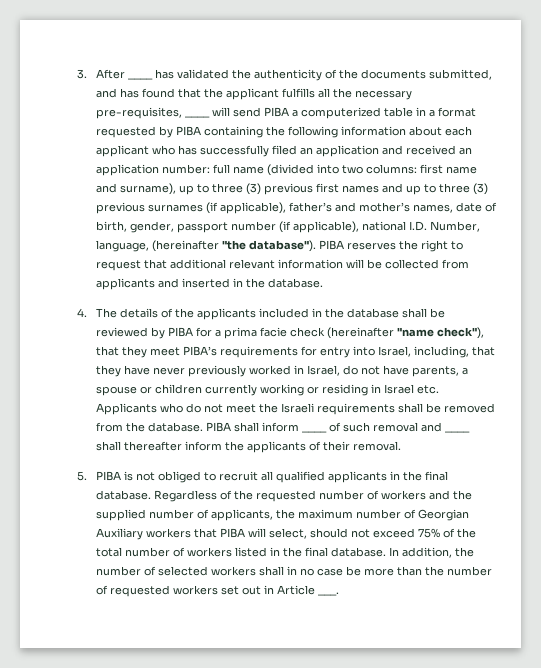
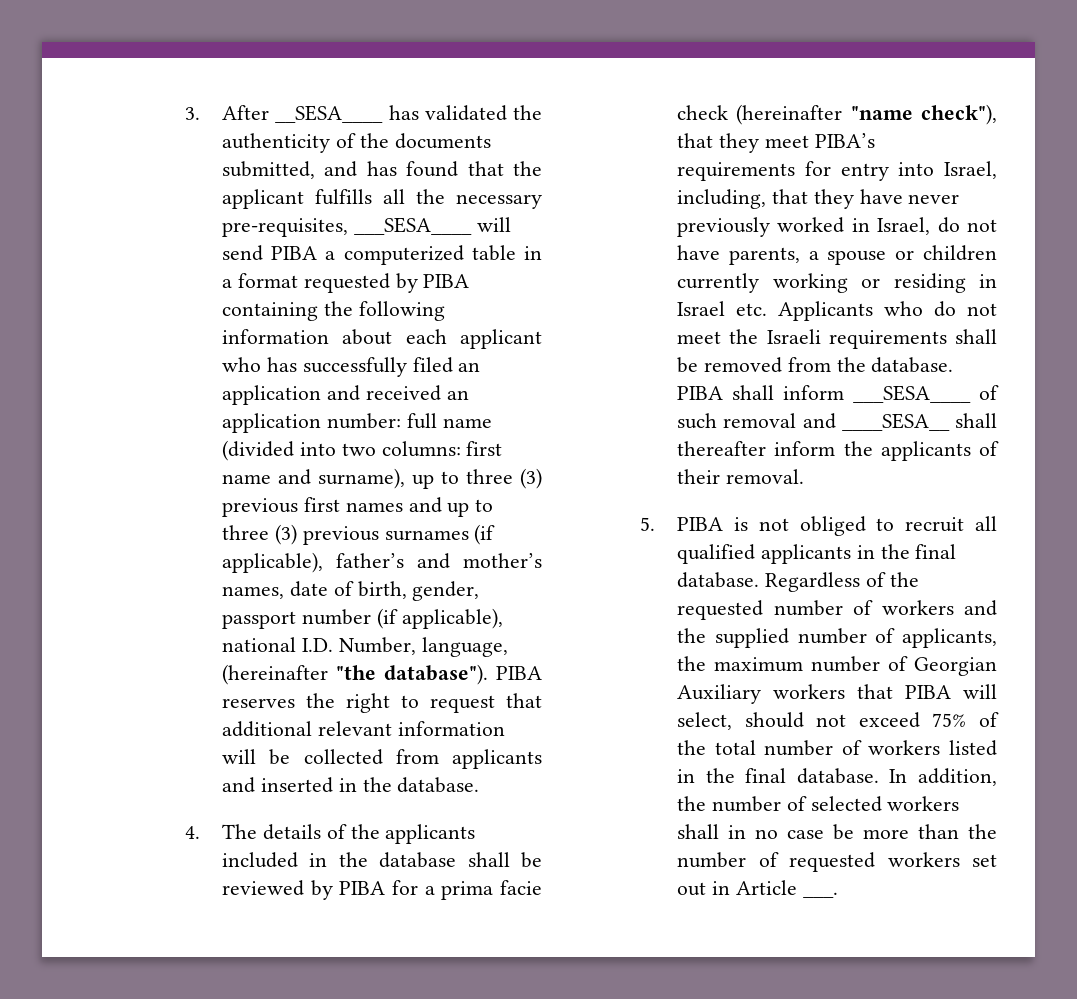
- 3. After ____ has validated the authenticity of the documents submitted, and has found that the applicant fulfills all the necessary pre-requisites, ____ will send PIBA a computerized table in a format requested by PIBA containing the following information about each applicant who has successfully filed an application and received an application number:
+ 3. After __SESA____ has validated the authenticity of the documents submitted, and has found that the applicant fulfills all the necessary pre-requisites, ___SESA____ will send PIBA a computerized table in a format requested by PIBA containing the following information about each applicant who has successfully filed an application and received an application number:
- PIBA shall inform ____ of such removal and ____ shall thereafter inform the applicants of their removal.
+ PIBA shall inform ___SESA____ of such removal and ____SESA__ shall thereafter inform the applicants of their removal.

